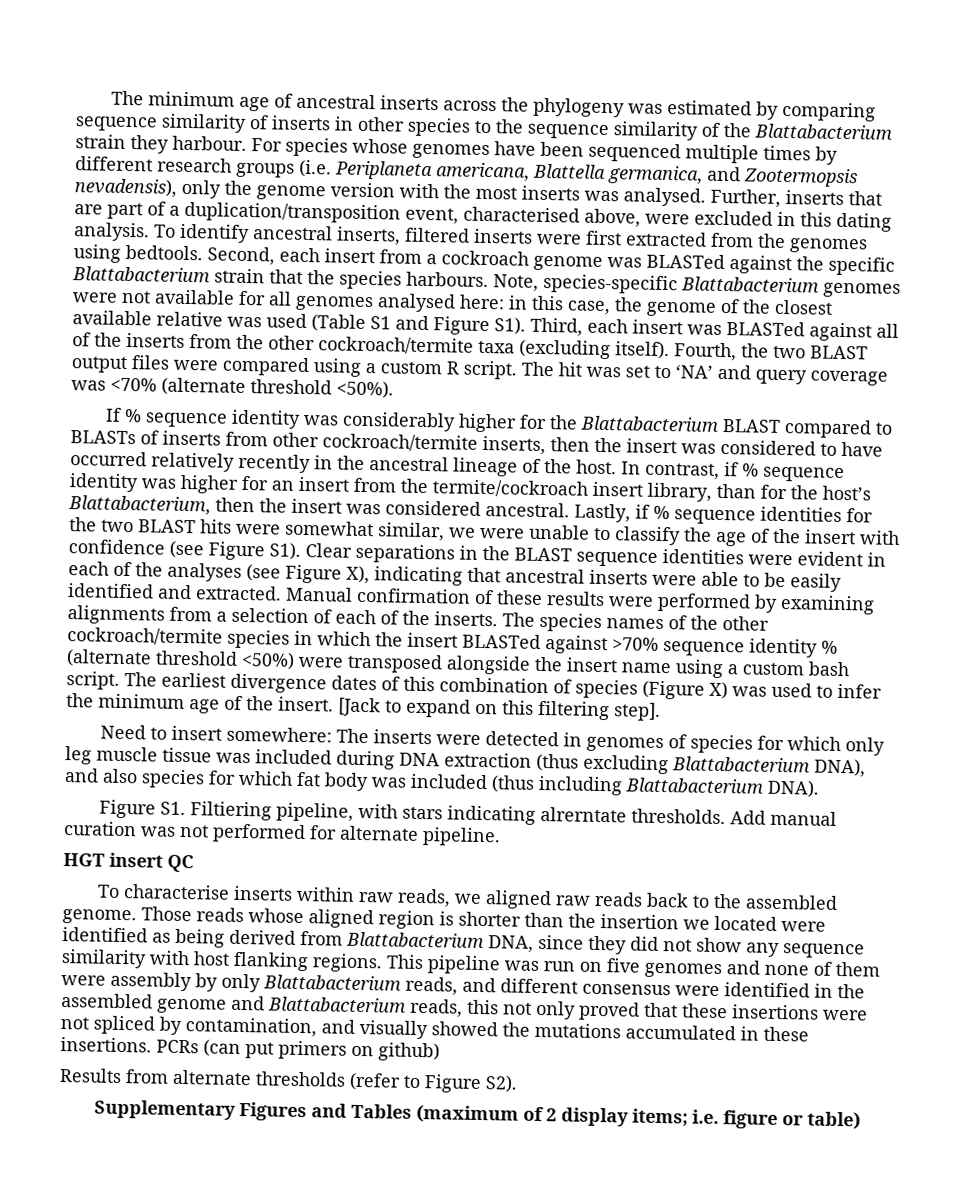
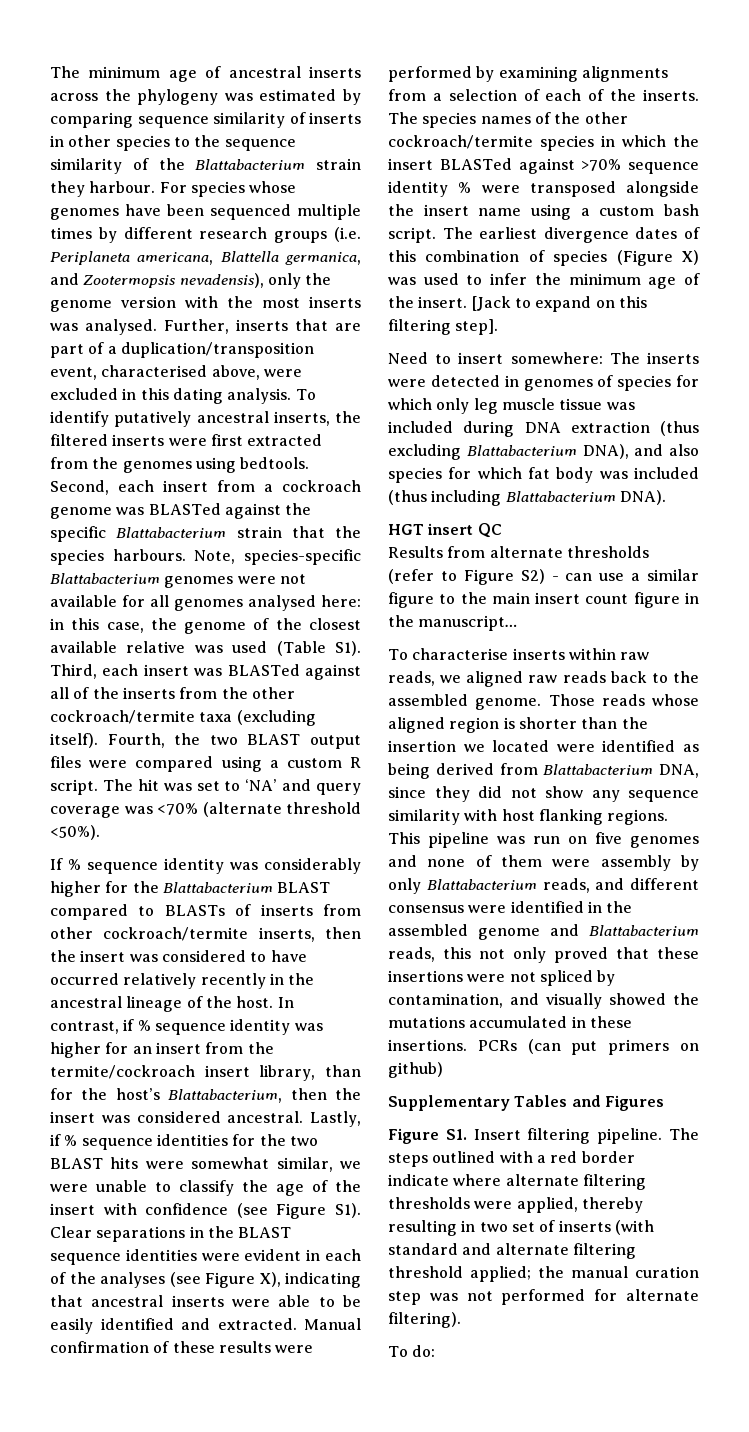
- To identify ancestral inserts, filtered inserts were first extracted from the genomes using bedtools.
+ To identify putatively ancestral inserts, the filtered inserts were first extracted from the genomes using bedtools.
- Note, species-specific Blattabacterium genomes were not available for all genomes analysed here: in this case, the genome of the closest available relative was used (Table S1 and Figure S1). Third, each insert was BLASTed against all of the inserts from the other cockroach/termite taxa (excluding itself).
+ Note, species-specific Blattabacterium genomes were not available for all genomes analysed here: in this case, the genome of the closest available relative was used (Table S1). Third, each insert was BLASTed against all of the inserts from the other cockroach/termite taxa (excluding itself).
- The species names of the other cockroach/termite species in which the insert BLASTed against >70% sequence identity % (alternate threshold <50%) were transposed alongside the insert name using a custom bash script.
+ The species names of the other cockroach/termite species in which the insert BLASTed against >70% sequence identity % were transposed alongside the insert name using a custom bash script.
- Figure S1. Filtiering pipeline, with stars indicating alrerntate thresholds. Add manual curation was not performed for alternate pipeline.
  HGT insert QC
+ Results from alternate thresholds (refer to Figure S2) - can use a similar figure to the main insert count figure in the manuscript…
- Results from alternate thresholds (refer to Figure S2).
- Supplementary Figures and Tables (maximum of 2 display items; i.e. figure or table)
+ Supplementary Tables and Figures
+ Figure S1. Insert filtering pipeline. The steps outlined with a red border indicate where alternate filtering thresholds were applied, thereby resulting in two set of inserts (with standard and alternate filtering threshold applied; the manual curation step was not performed for alternate filtering).
+ To do:

